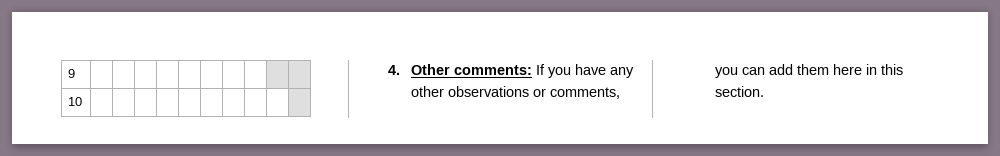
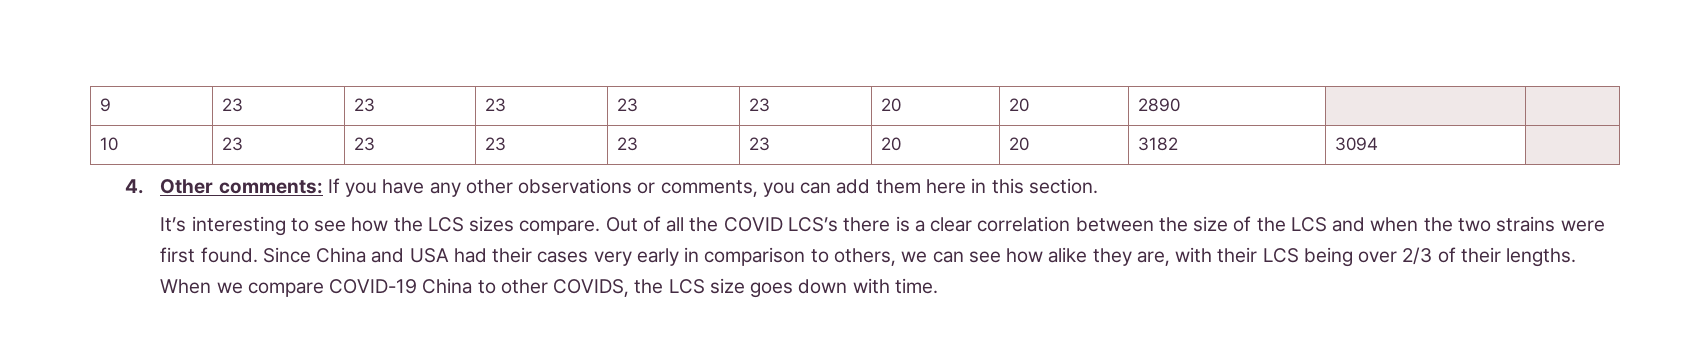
- 9 | | | | | | | | | |
- 10 | | | | | | | | | |
+ 9 | 23 | 23 | 23 | 23 | 23 | 20 | 20 | 2890 | |
+ 10 | 23 | 23 | 23 | 23 | 23 | 20 | 20 | 3182 | 3094 |
+ It’s interesting to see how the LCS sizes compare. Out of all the COVID LCS’s there is a clear correlation between the size of the LCS and when the two strains were first found. Since China and USA had their cases very early in comparison to others, we can see how alike they are, with their LCS being over 2/3 of their lengths. When we compare COVID-19 China to other COVIDS, the LCS size goes down with time.

